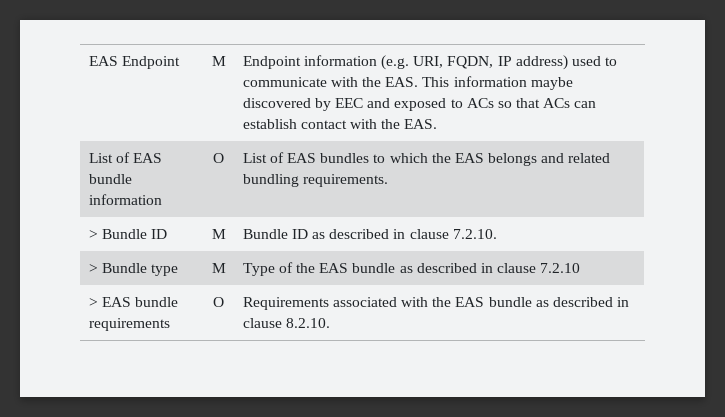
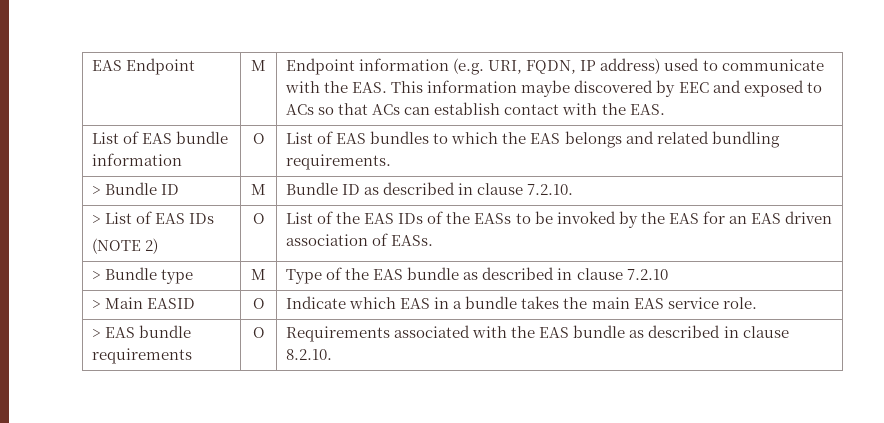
+ > List of EAS IDs
+ (NOTE 2) | O | List of the EAS IDs of the EASs to be invoked by the EAS for an EAS driven association of EASs.
+ > Main EASID | O | Indicate which EAS in a bundle takes the main EAS service role.

